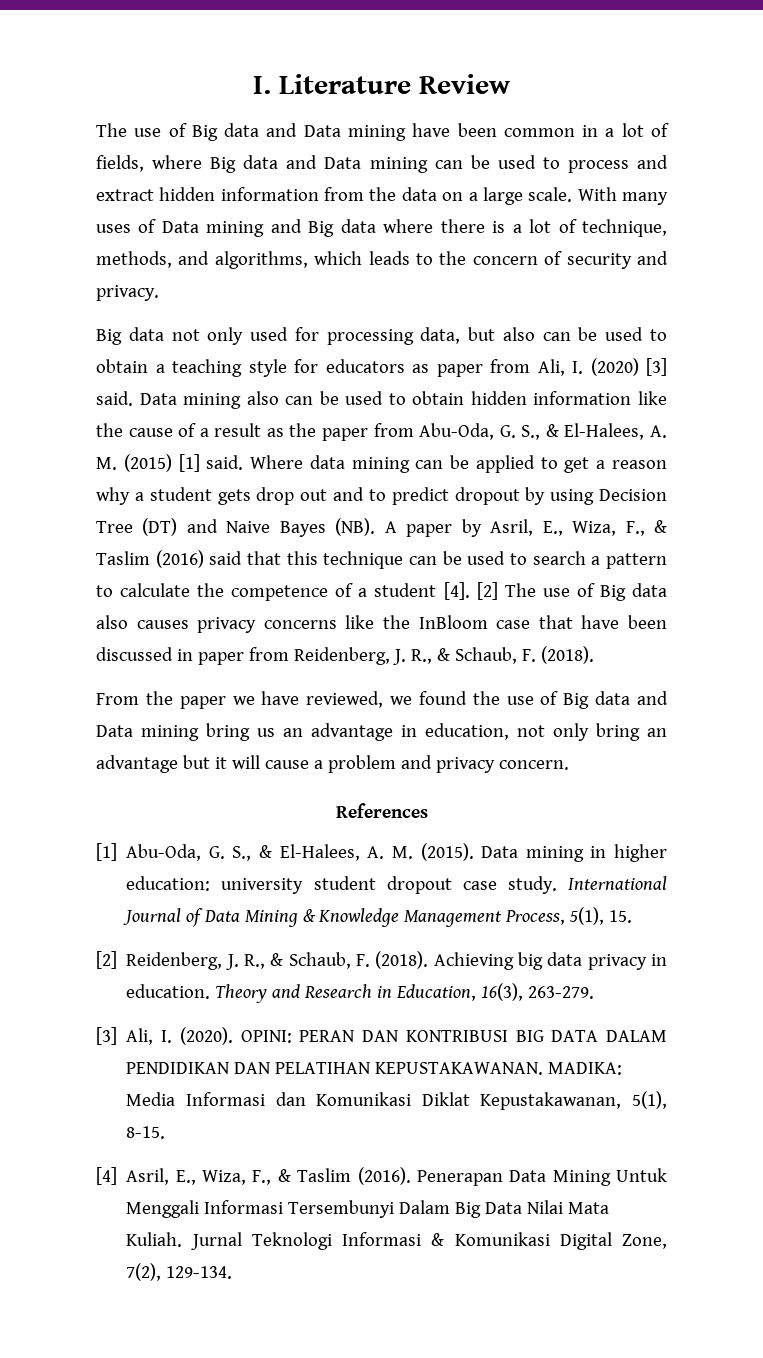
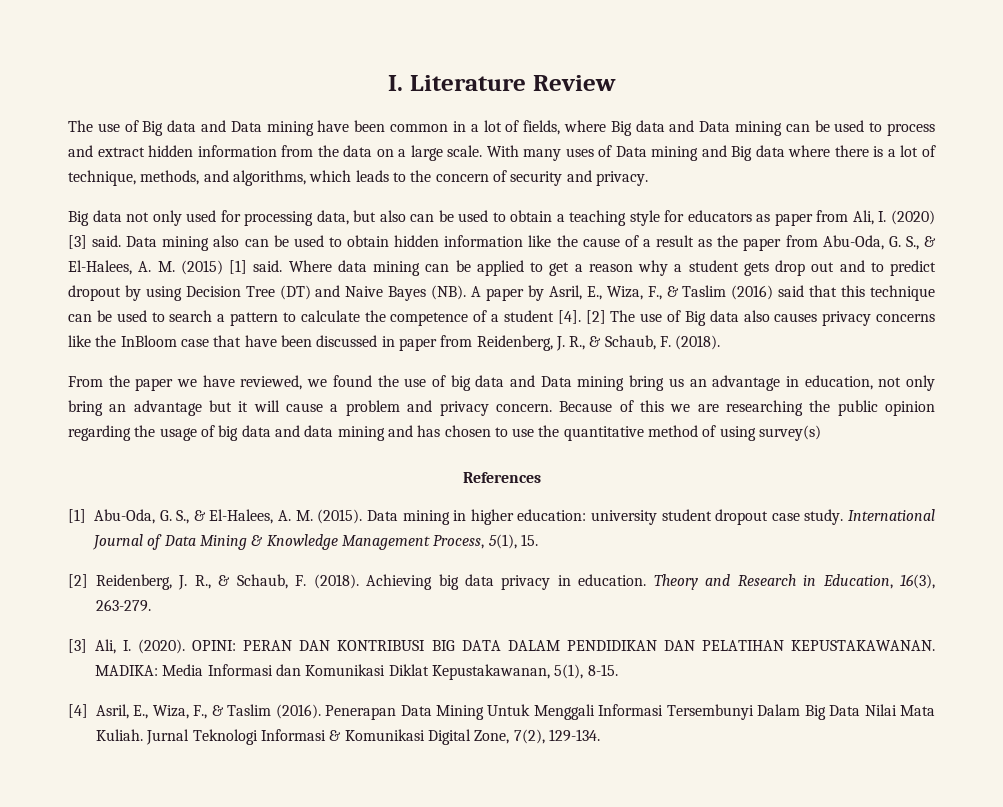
- From the paper we have reviewed, we found the use of Big data and Data mining bring us an advantage in education, not only bring an advantage but it will cause a problem and privacy concern.
+ From the paper we have reviewed, we found the use of big data and Data mining bring us an advantage in education, not only bring an advantage but it will cause a problem and privacy concern. Because of this we are researching the public opinion regarding the usage of big data and data mining and has chosen to use the quantitative method of using survey(s)

